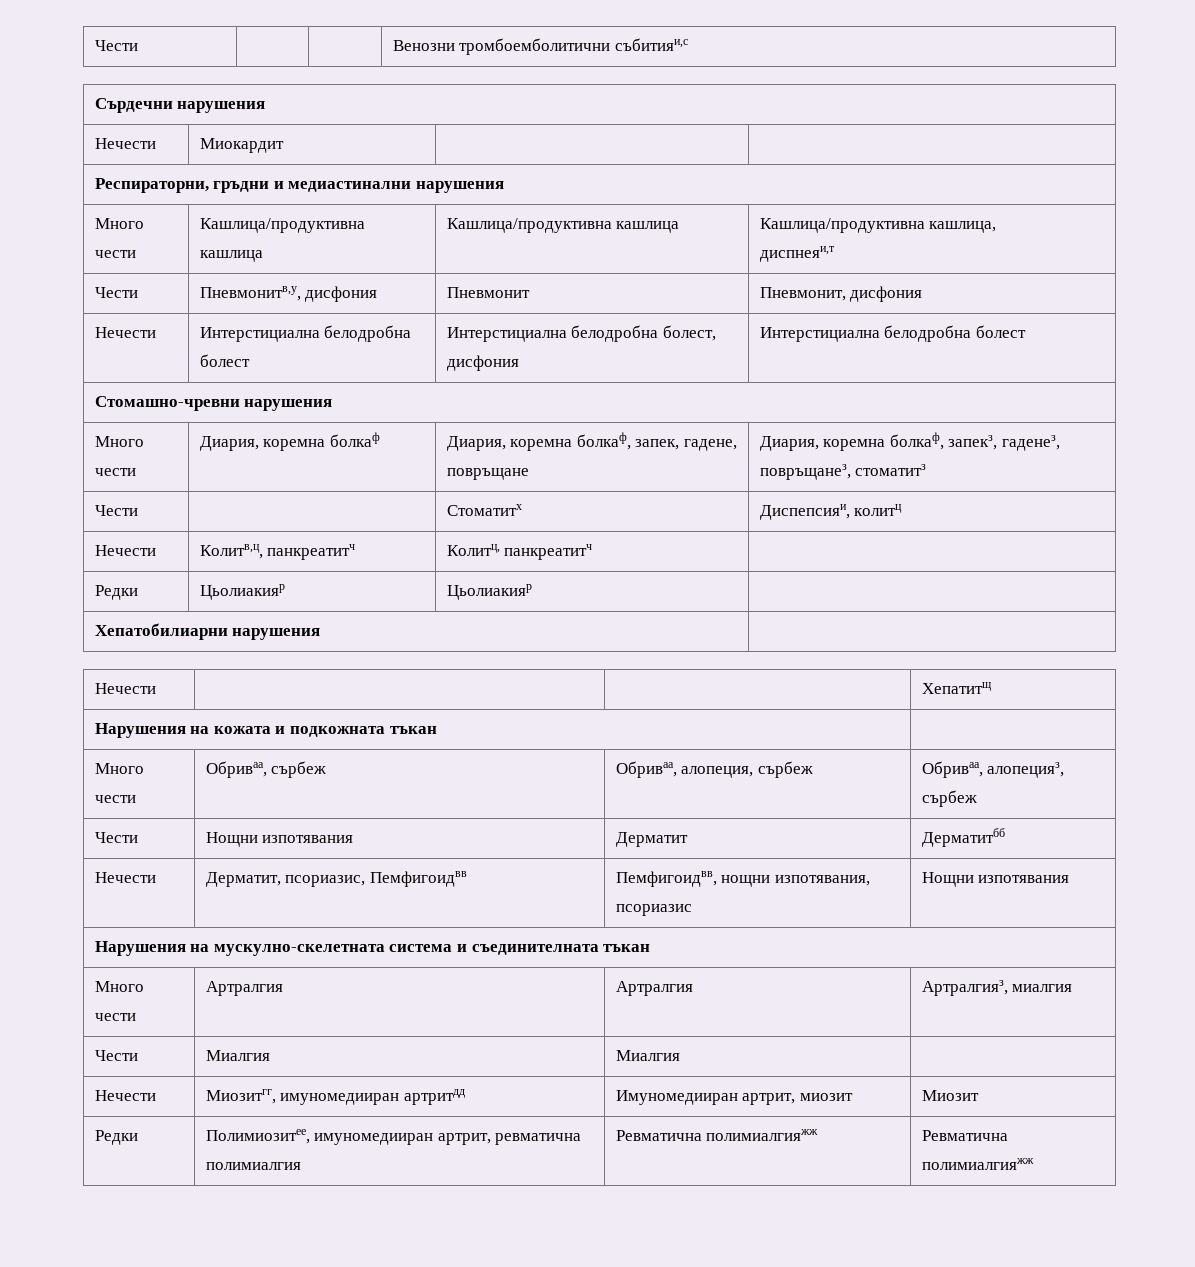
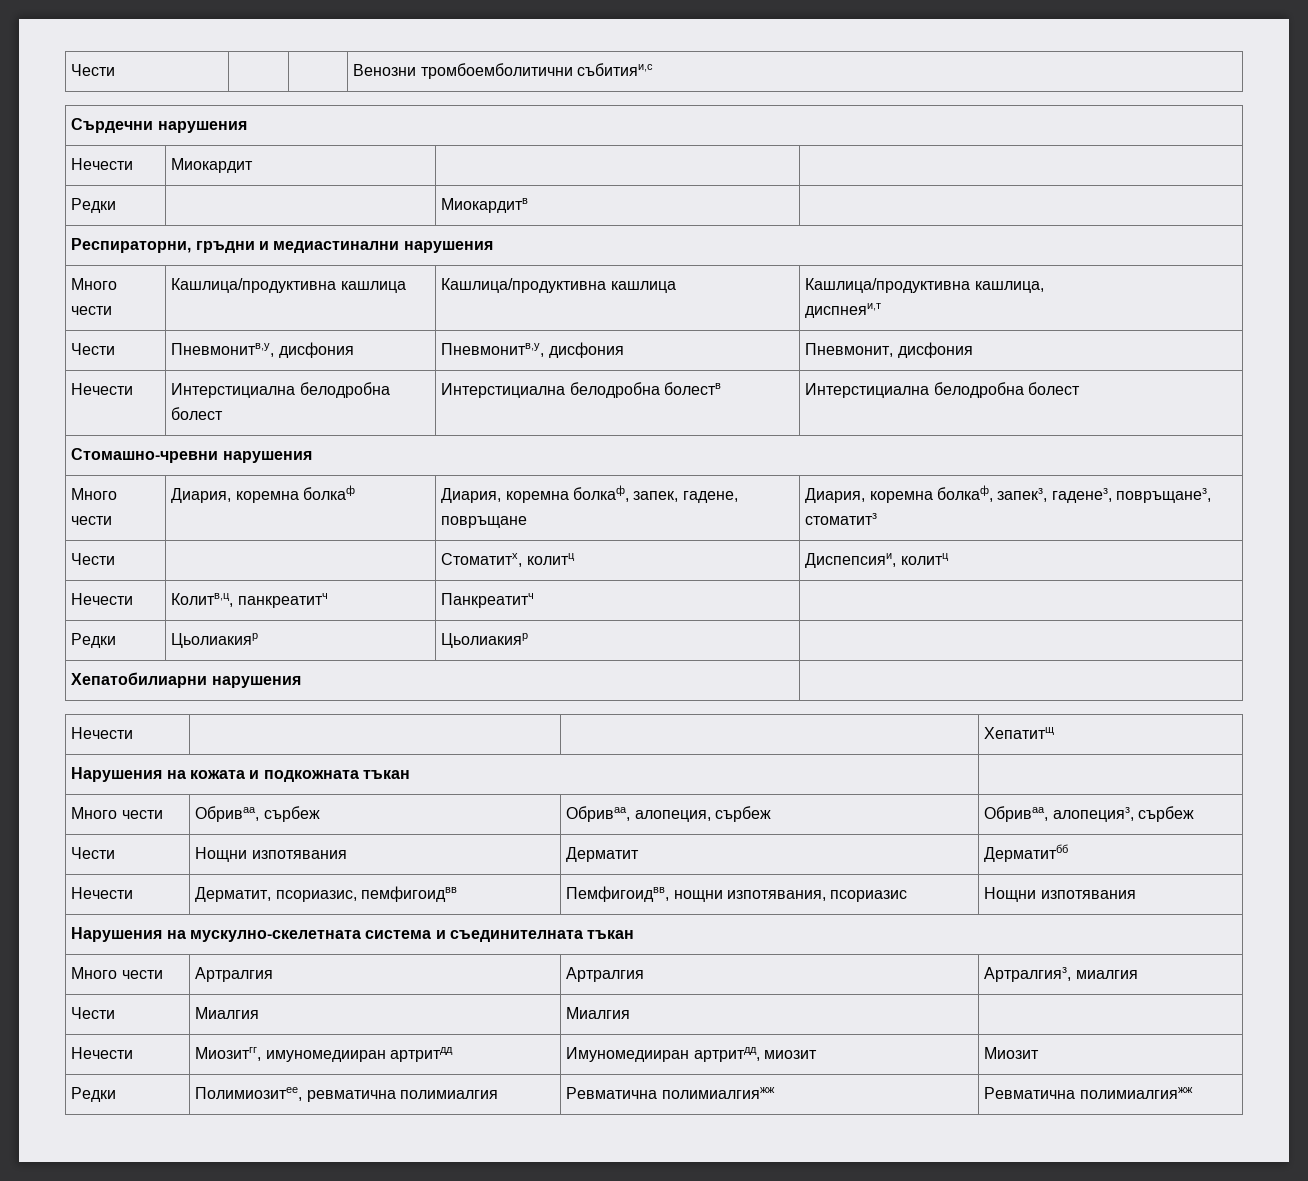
+ Редки | | Миокардитв |
- Чести | Пневмонитв,у, дисфония | Пневмонит | Пневмонит, дисфония
+ Чести | Пневмонитв,у, дисфония | Пневмонитв,у, дисфония | Пневмонит, дисфония
- Нечести | Интерстициална белодробна болест | Интерстициална белодробна болест, дисфония | Интерстициална белодробна болест
+ Нечести | Интерстициална белодробна болест | Интерстициална белодробна болеств | Интерстициална белодробна болест
- Чести | | Стоматитх | Диспепсияи, колитц
+ Чести | | Стоматитх, колитц | Диспепсияи, колитц
- Нечести | Колитв,ц, панкреатитч | Колитц, панкреатитч |
+ Нечести | Колитв,ц, панкреатитч | Панкреатитч |
- Нечести | Дерматит, псориазис, Пемфигоидвв | Пемфигоидвв, нощни изпотявания, псориазис | Нощни изпотявания
+ Нечести | Дерматит, псориазис, пемфигоидвв | Пемфигоидвв, нощни изпотявания, псориазис | Нощни изпотявания
- Нечести | Миозитгг, имуномедииран артритдд | Имуномедииран артрит, миозит | Миозит
+ Нечести | Миозитгг, имуномедииран артритдд | Имуномедииран артритдд, миозит | Миозит
- Редки | Полимиозитее, имуномедииран артрит, ревматична полимиалгия | Ревматична полимиалгияжж | Ревматична полимиалгияжж
+ Редки | Полимиозитее, ревматична полимиалгия | Ревматична полимиалгияжж | Ревматична полимиалгияжж

